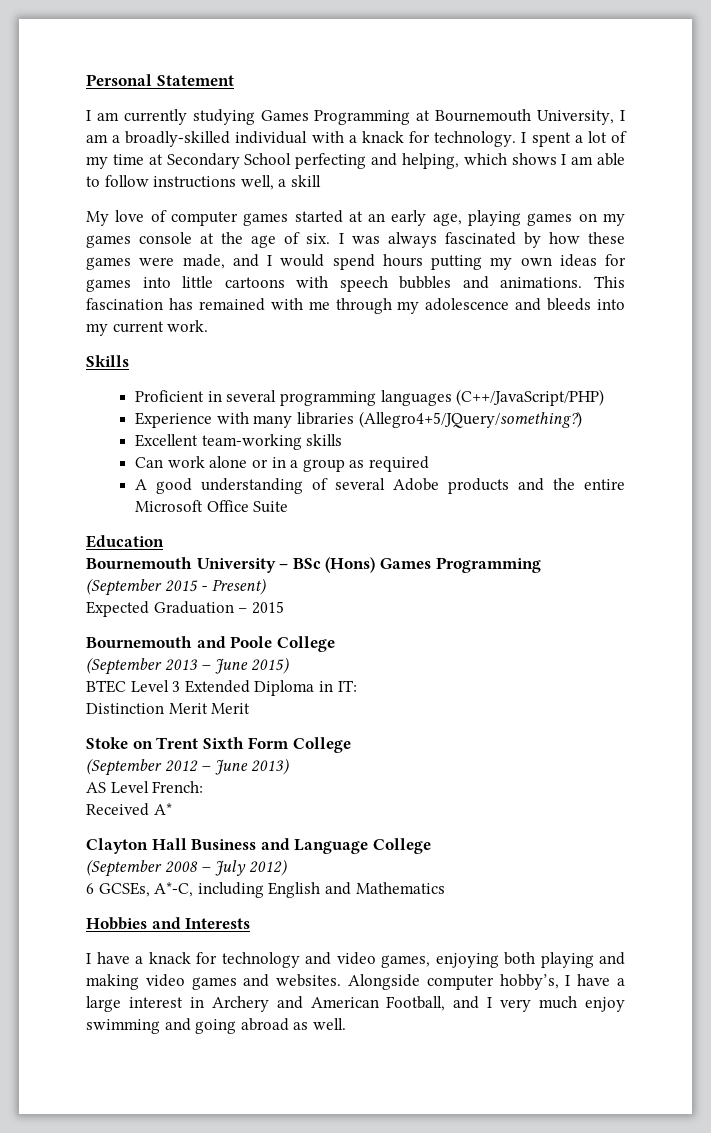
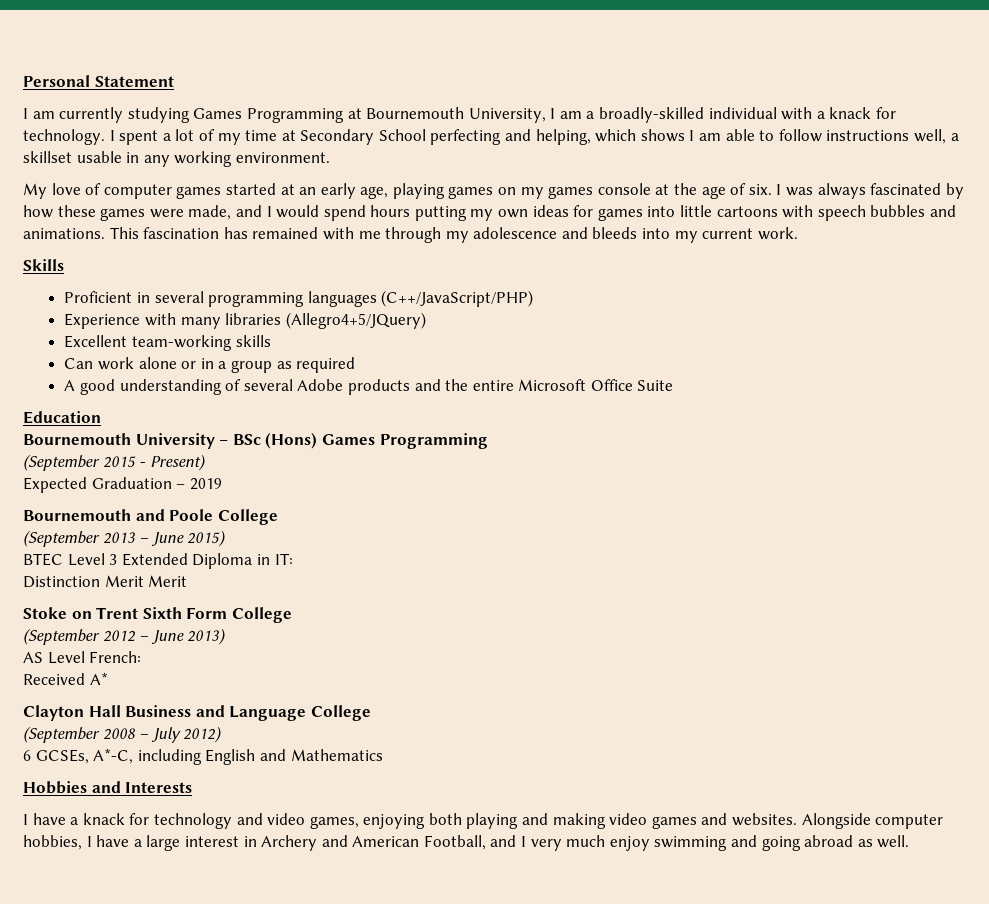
- I spent a lot of my time at Secondary School perfecting and helping, which shows I am able to follow instructions well, a skill
+ I spent a lot of my time at Secondary School perfecting and helping, which shows I am able to follow instructions well, a skillset usable in any working environment.
- Experience with many libraries (Allegro4+5/JQuery/something?)
+ Experience with many libraries (Allegro4+5/JQuery)
- Expected Graduation – 2015
+ Expected Graduation – 2019
- Alongside computer hobby’s, I have a large interest in Archery and American Football, and I very much enjoy swimming and going abroad as well.
+ Alongside computer hobbies, I have a large interest in Archery and American Football, and I very much enjoy swimming and going abroad as well.

